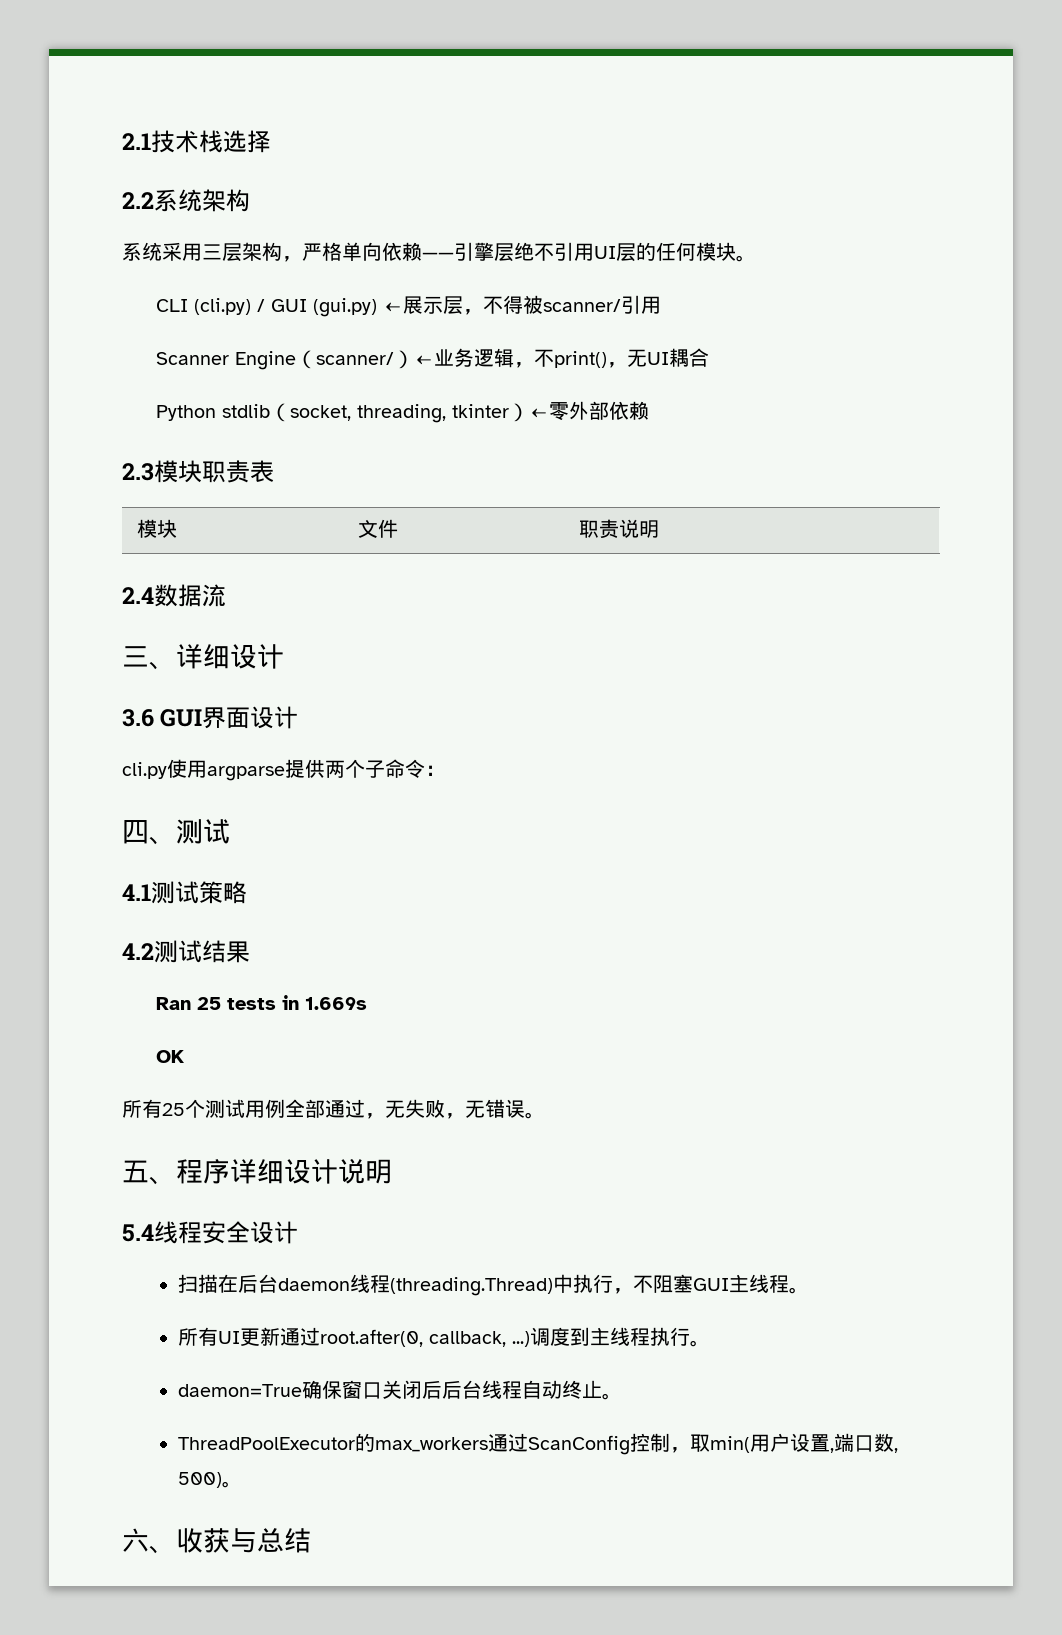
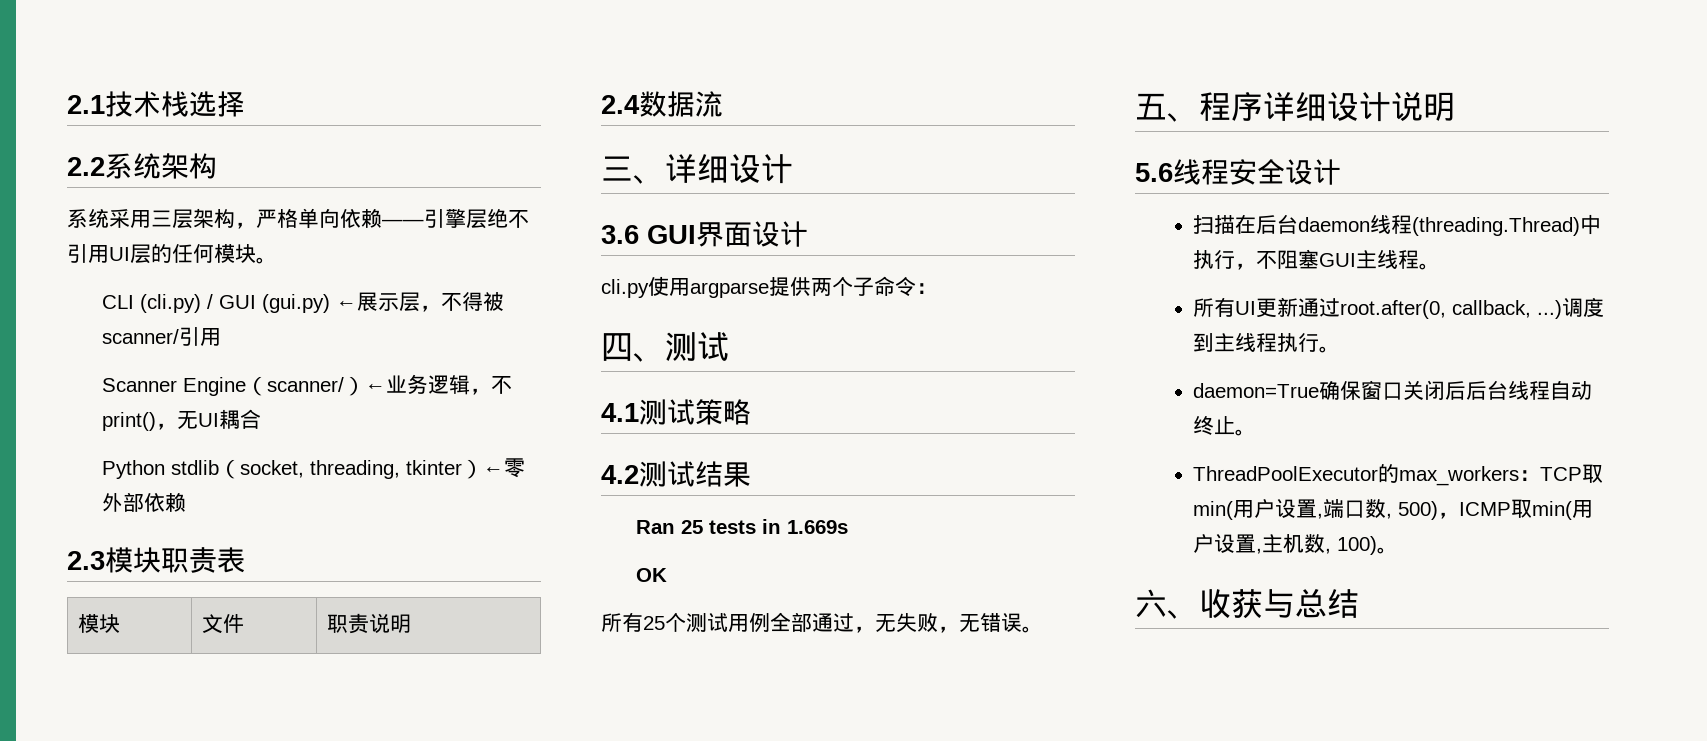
- 5.4线程安全设计
+ 5.6线程安全设计
- ThreadPoolExecutor的max_workers通过ScanConfig控制，取min(用户设置,端口数, 500)。
+ ThreadPoolExecutor的max_workers：TCP取min(用户设置,端口数, 500)，ICMP取min(用户设置,主机数, 100)。

